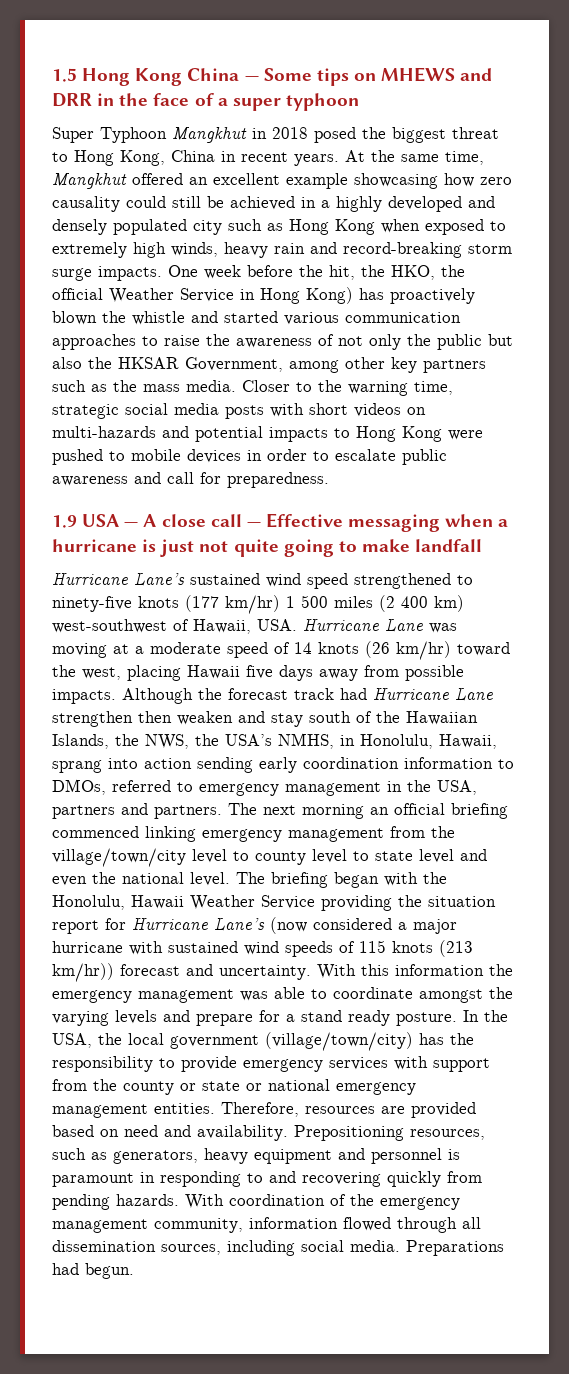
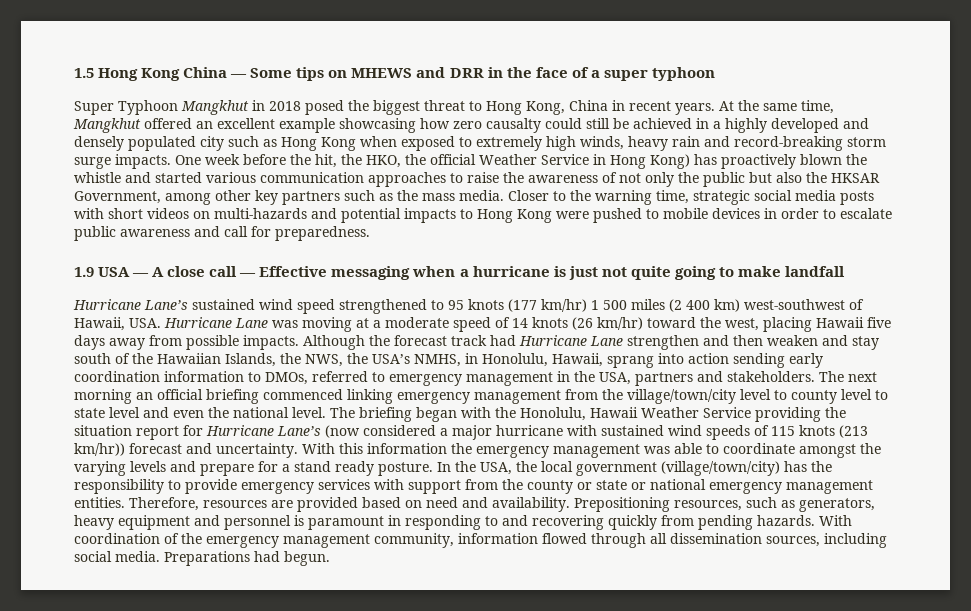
- At the same time, Mangkhut offered an excellent example showcasing how zero causality could still be achieved in a highly developed and densely populated city such as Hong Kong when exposed to extremely high winds, heavy rain and record-breaking storm surge impacts.
+ At the same time, Mangkhut offered an excellent example showcasing how zero causalty could still be achieved in a highly developed and densely populated city such as Hong Kong when exposed to extremely high winds, heavy rain and record-breaking storm surge impacts.
- Hurricane Lane’s sustained wind speed strengthened to ninety-five knots (177 km/hr) 1 500 miles (2 400 km) west-southwest of Hawaii, USA. Hurricane Lane was moving at a moderate speed of 14 knots (26 km/hr) toward the west, placing Hawaii five days away from possible impacts.
+ Hurricane Lane’s sustained wind speed strengthened to 95 knots (177 km/hr) 1 500 miles (2 400 km) west-southwest of Hawaii, USA. Hurricane Lane was moving at a moderate speed of 14 knots (26 km/hr) toward the west, placing Hawaii five days away from possible impacts.
- Although the forecast track had Hurricane Lane strengthen then weaken and stay south of the Hawaiian Islands, the NWS, the USA’s NMHS, in Honolulu, Hawaii, sprang into action sending early coordination information to DMOs, referred to emergency management in the USA, partners and partners.
+ Although the forecast track had Hurricane Lane strengthen and then weaken and stay south of the Hawaiian Islands, the NWS, the USA’s NMHS, in Honolulu, Hawaii, sprang into action sending early coordination information to DMOs, referred to emergency management in the USA, partners and stakeholders.

